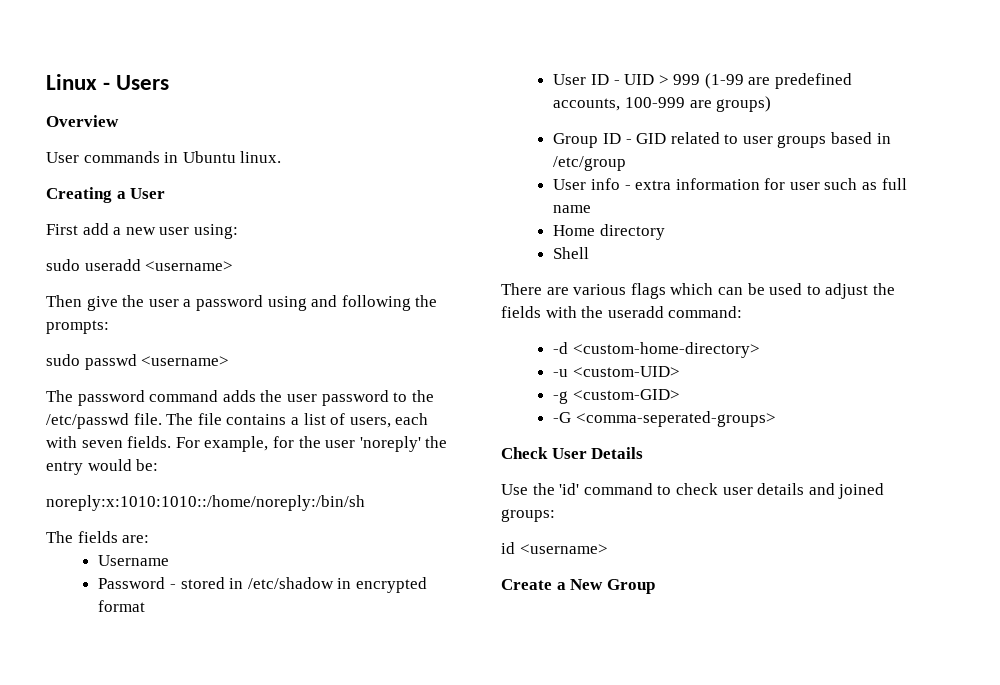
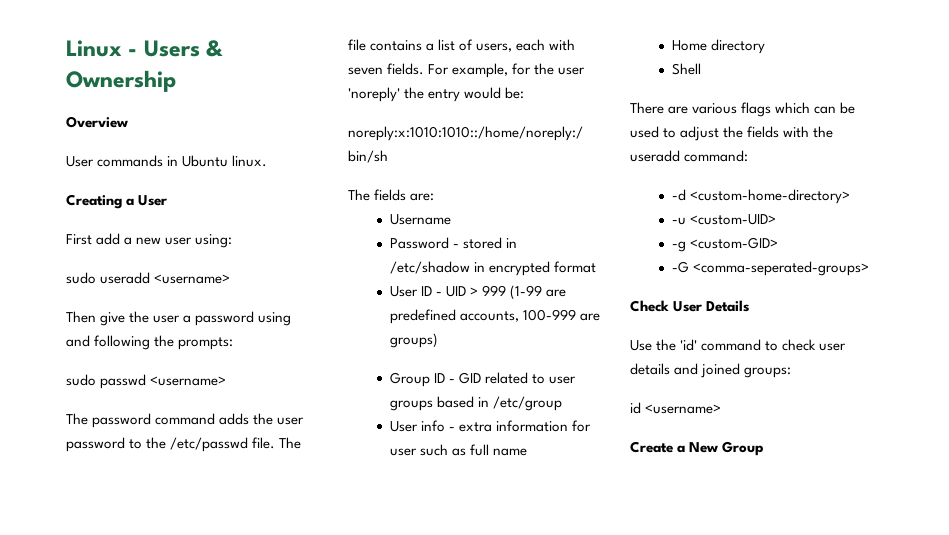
- Linux - Users
+ Linux - Users & Ownership

